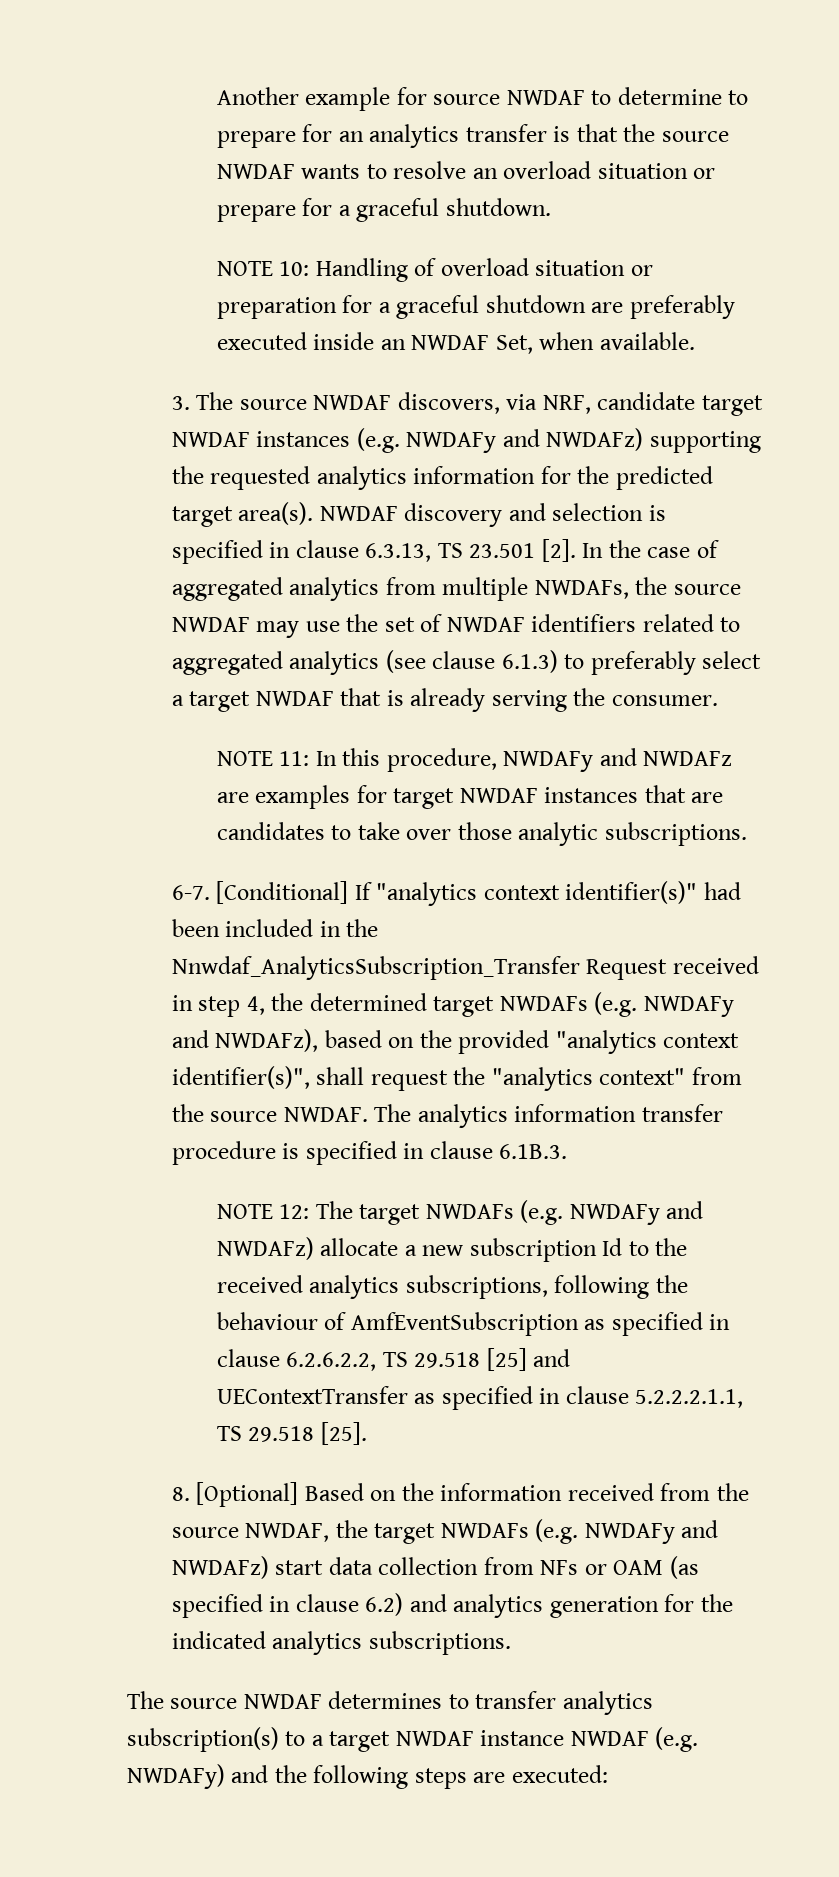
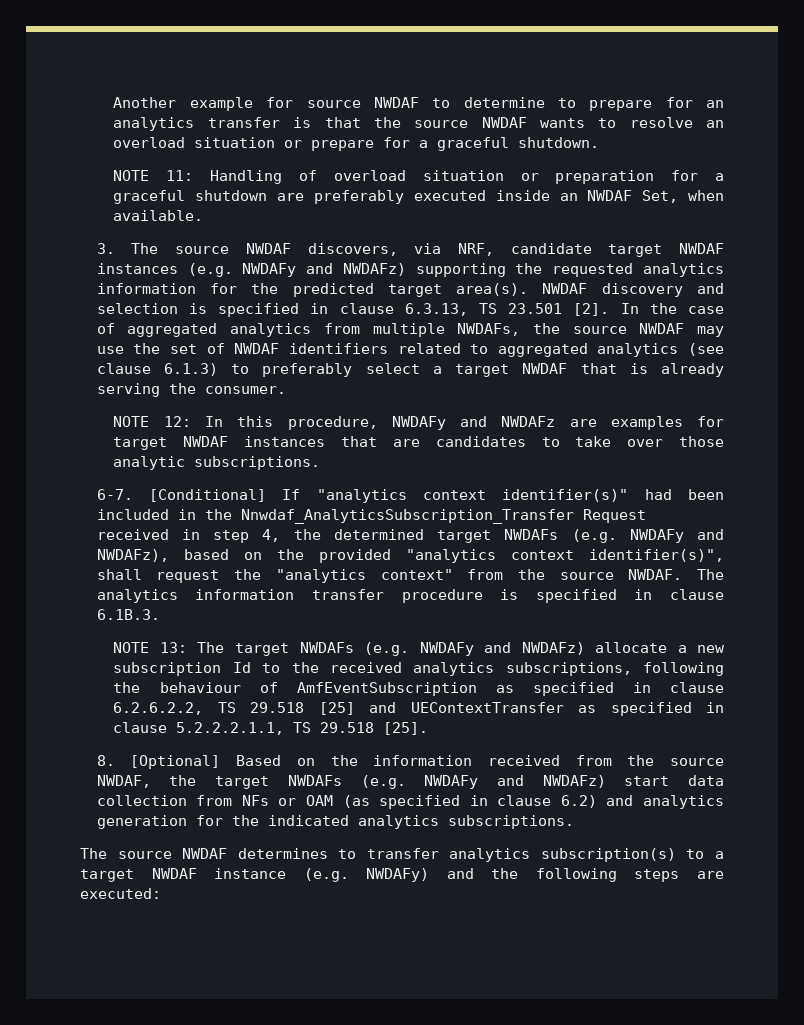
- NOTE 10: Handling of overload situation or preparation for a graceful shutdown are preferably executed inside an NWDAF Set, when available.
+ NOTE 11: Handling of overload situation or preparation for a graceful shutdown are preferably executed inside an NWDAF Set, when available.
- NOTE 11: In this procedure, NWDAFy and NWDAFz are examples for target NWDAF instances that are candidates to take over those analytic subscriptions.
+ NOTE 12: In this procedure, NWDAFy and NWDAFz are examples for target NWDAF instances that are candidates to take over those analytic subscriptions.
- NOTE 12: The target NWDAFs (e.g. NWDAFy and NWDAFz) allocate a new subscription Id to the received analytics subscriptions, following the behaviour of AmfEventSubscription as specified in clause 6.2.6.2.2, TS 29.518 [25] and UEContextTransfer as specified in clause 5.2.2.2.1.1, TS 29.518 [25].
+ NOTE 13: The target NWDAFs (e.g. NWDAFy and NWDAFz) allocate a new subscription Id to the received analytics subscriptions, following the behaviour of AmfEventSubscription as specified in clause 6.2.6.2.2, TS 29.518 [25] and UEContextTransfer as specified in clause 5.2.2.2.1.1, TS 29.518 [25].
- The source NWDAF determines to transfer analytics subscription(s) to a target NWDAF instance NWDAF (e.g. NWDAFy) and the following steps are executed:
+ The source NWDAF determines to transfer analytics subscription(s) to a target NWDAF instance (e.g. NWDAFy) and the following steps are executed:

